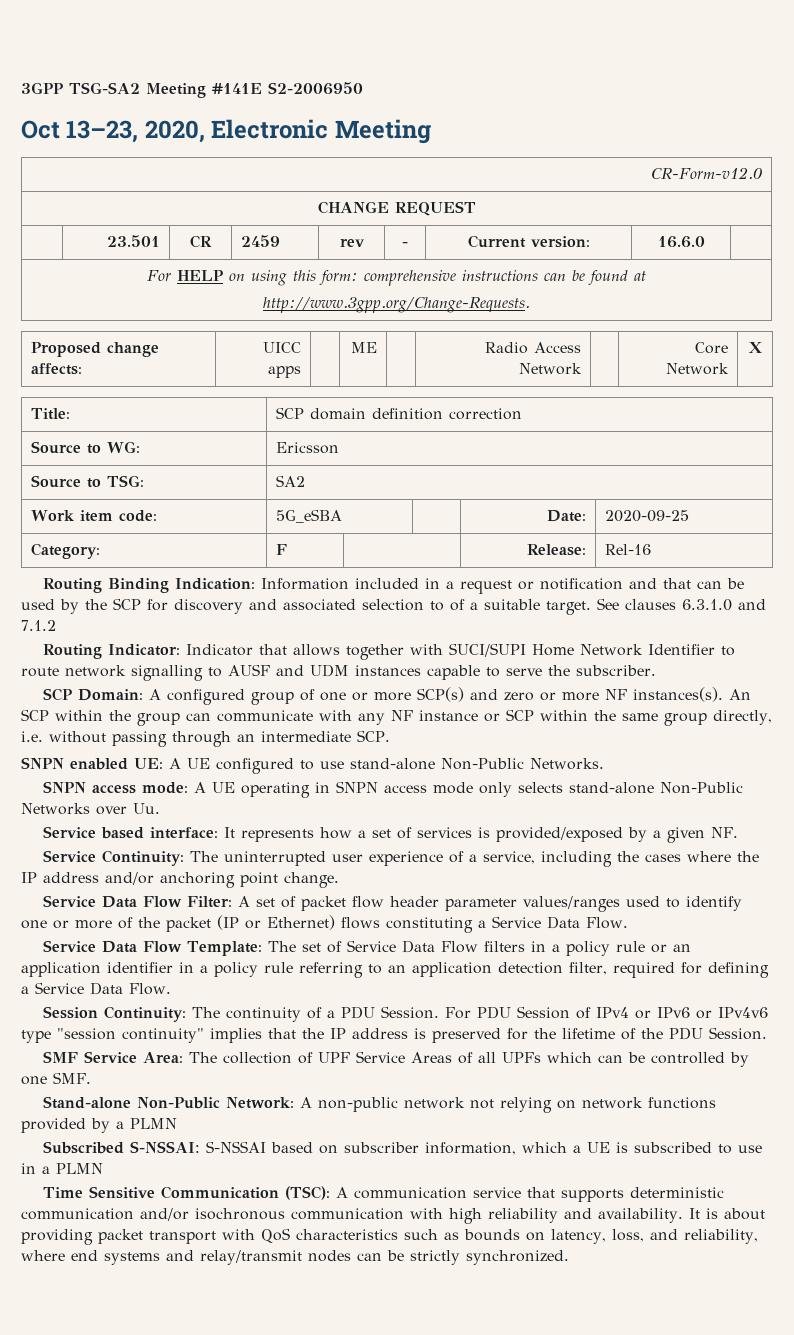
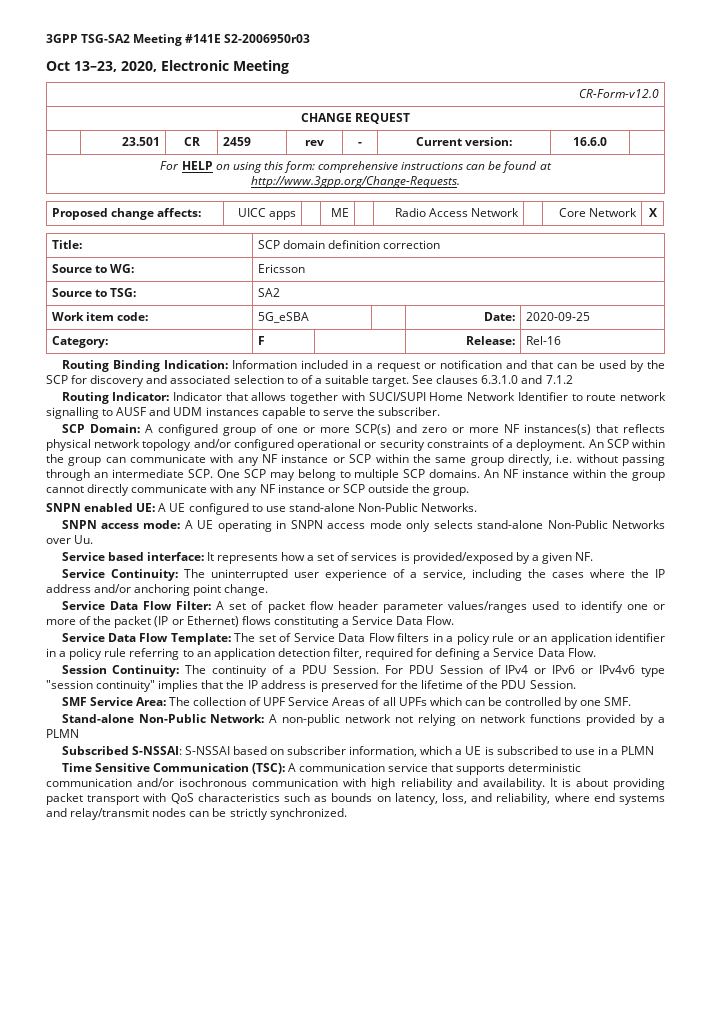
- 3GPP TSG-SA2 Meeting #141E S2-2006950
+ 3GPP TSG-SA2 Meeting #141E S2-2006950r03
- SCP Domain: A configured group of one or more SCP(s) and zero or more NF instances(s).
+ SCP Domain: A configured group of one or more SCP(s) and zero or more NF instances(s) that reflects physical network topology and/or configured operational or security constraints of a deployment.
- An SCP within the group can communicate with any NF instance or SCP within the same group directly, i.e. without passing through an intermediate SCP.
+ An SCP within the group can communicate with any NF instance or SCP within the same group directly, i.e. without passing through an intermediate SCP. One SCP may belong to multiple SCP domains. An NF instance within the group cannot directly communicate with any NF instance or SCP outside the group.

